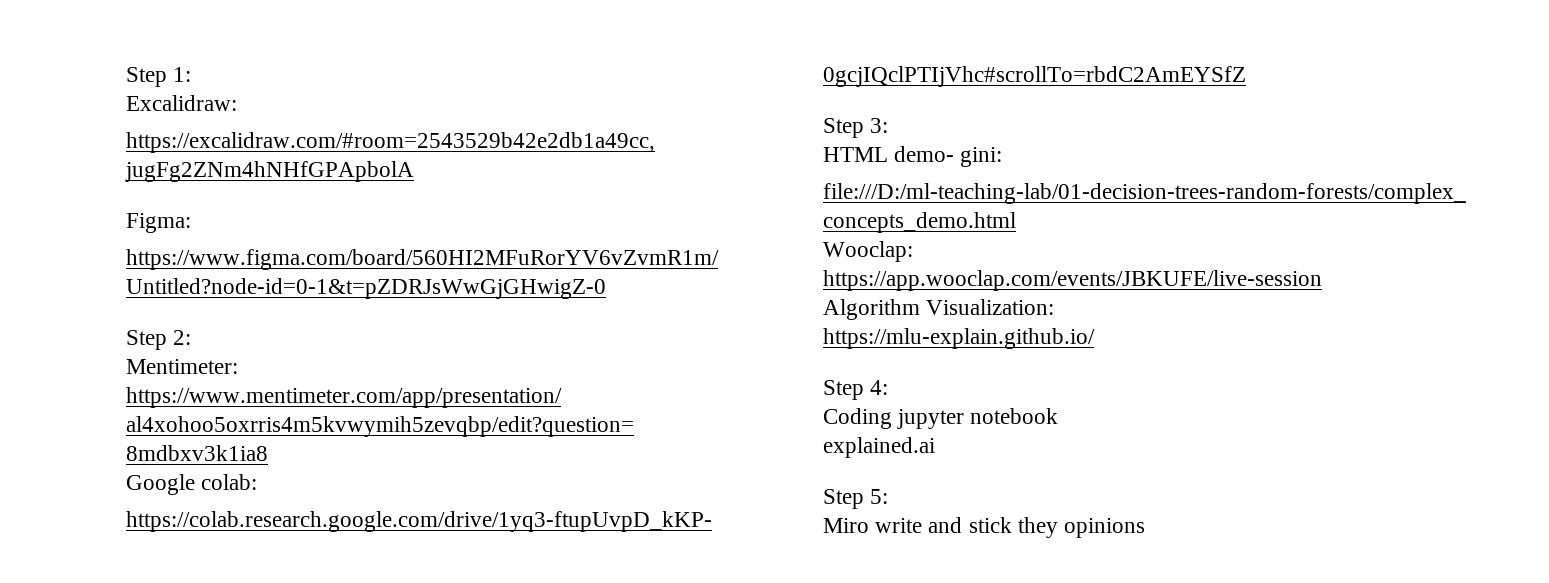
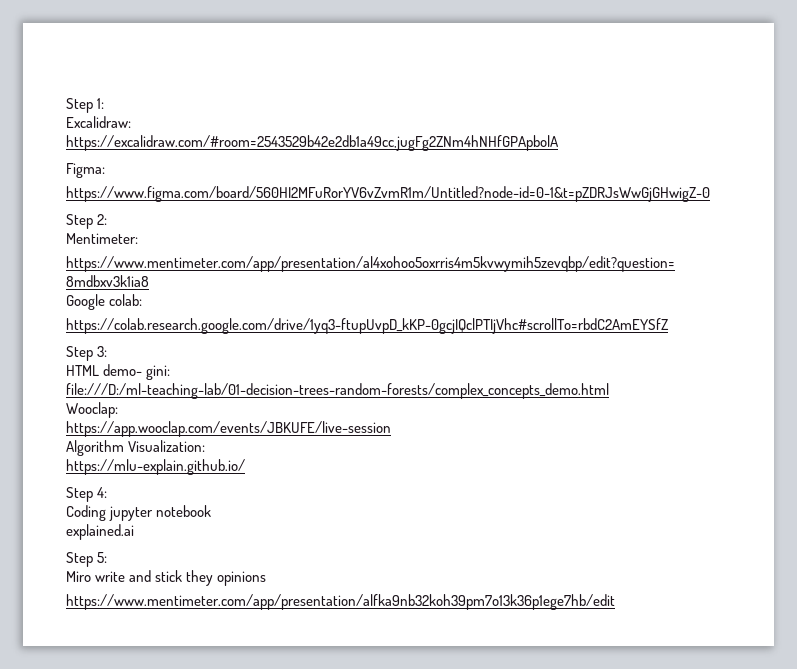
+ https://www.mentimeter.com/app/presentation/alfka9nb32koh39pm7o13k36p1ege7hb/edit

